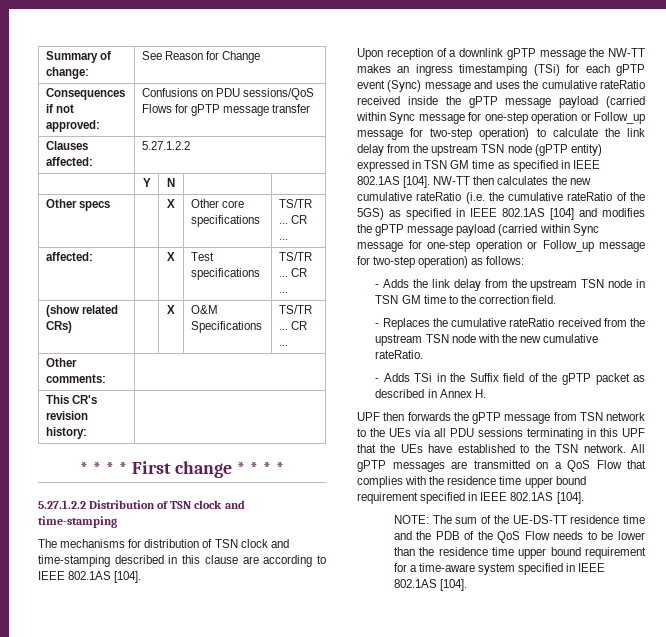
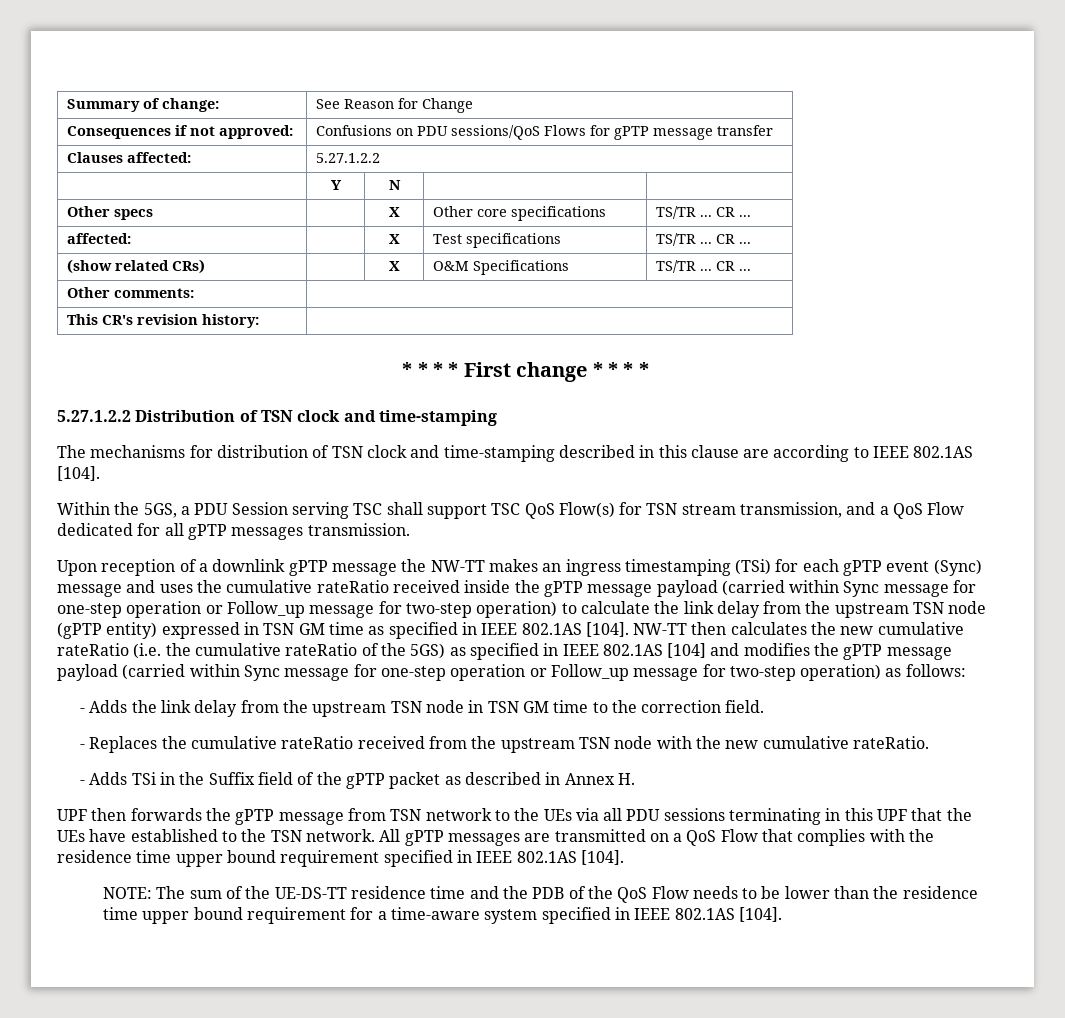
+ Within the 5GS, a PDU Session serving TSC shall support TSC QoS Flow(s) for TSN stream transmission, and a QoS Flow dedicated for all gPTP messages transmission.

